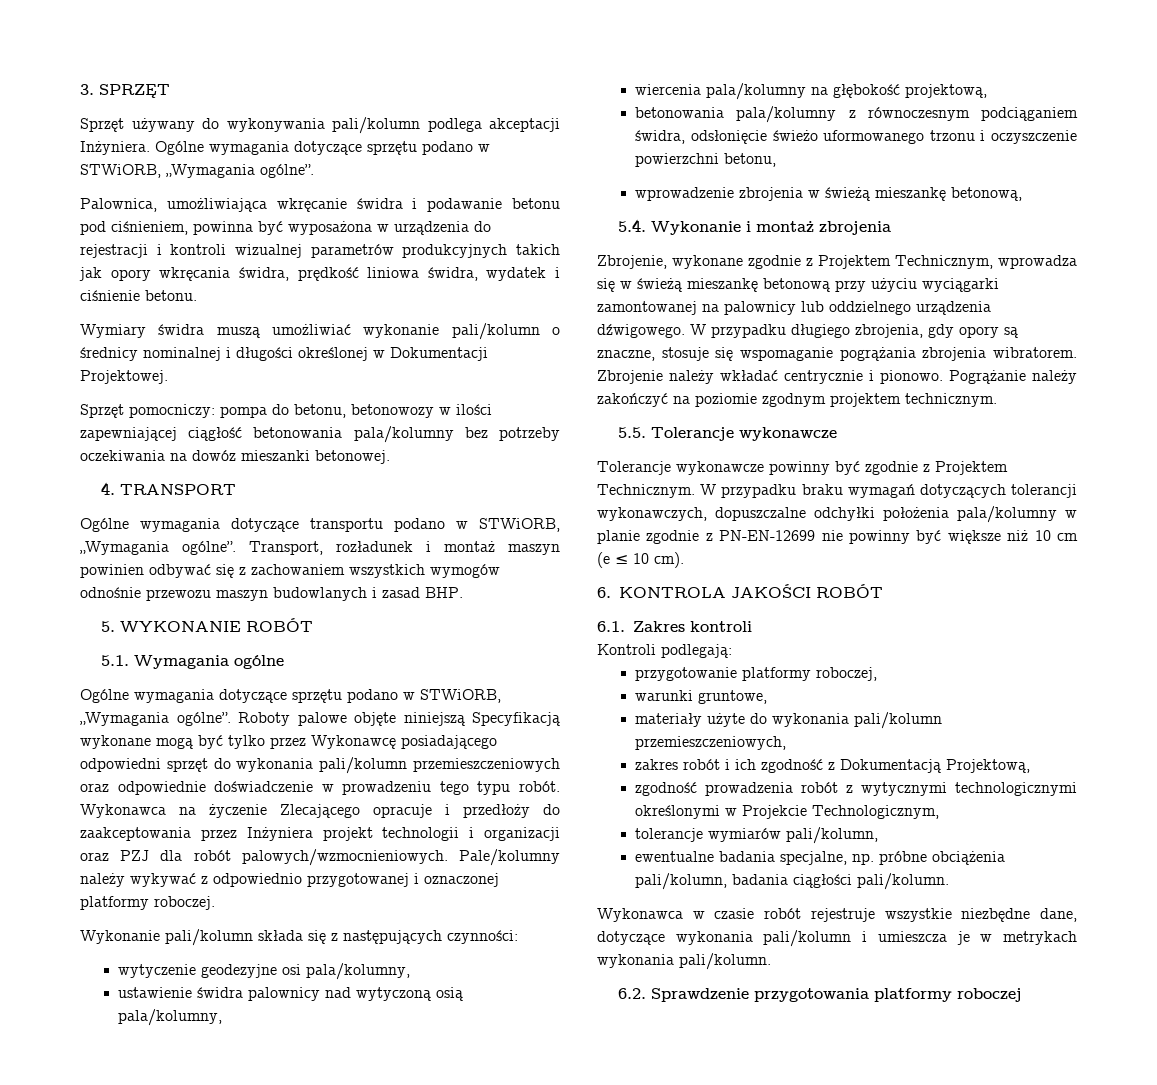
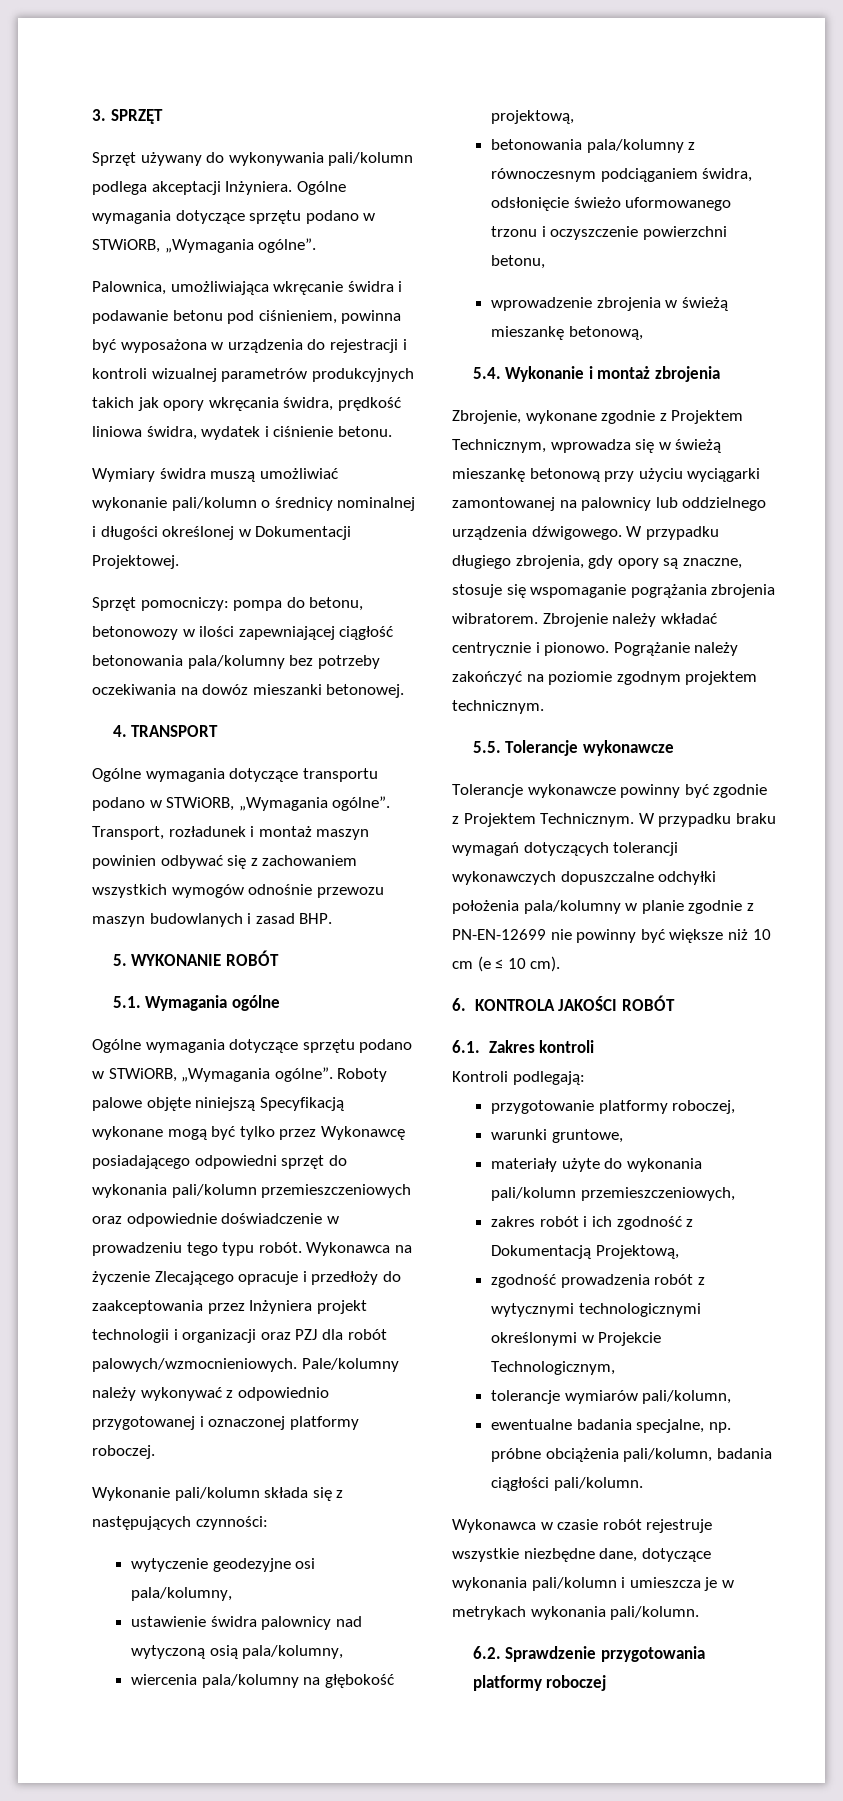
- Pale/kolumny należy wykywać z odpowiednio przygotowanej i oznaczonej platformy roboczej.
+ Pale/kolumny należy wykonywać z odpowiednio przygotowanej i oznaczonej platformy roboczej.
- W przypadku braku wymagań dotyczących tolerancji wykonawczych, dopuszczalne odchyłki położenia pala/kolumny w planie zgodnie z PN-EN-12699 nie powinny być większe niż 10 cm (e ≤ 10 cm).
+ W przypadku braku wymagań dotyczących tolerancji wykonawczych dopuszczalne odchyłki położenia pala/kolumny w planie zgodnie z PN-EN-12699 nie powinny być większe niż 10 cm (e ≤ 10 cm).

